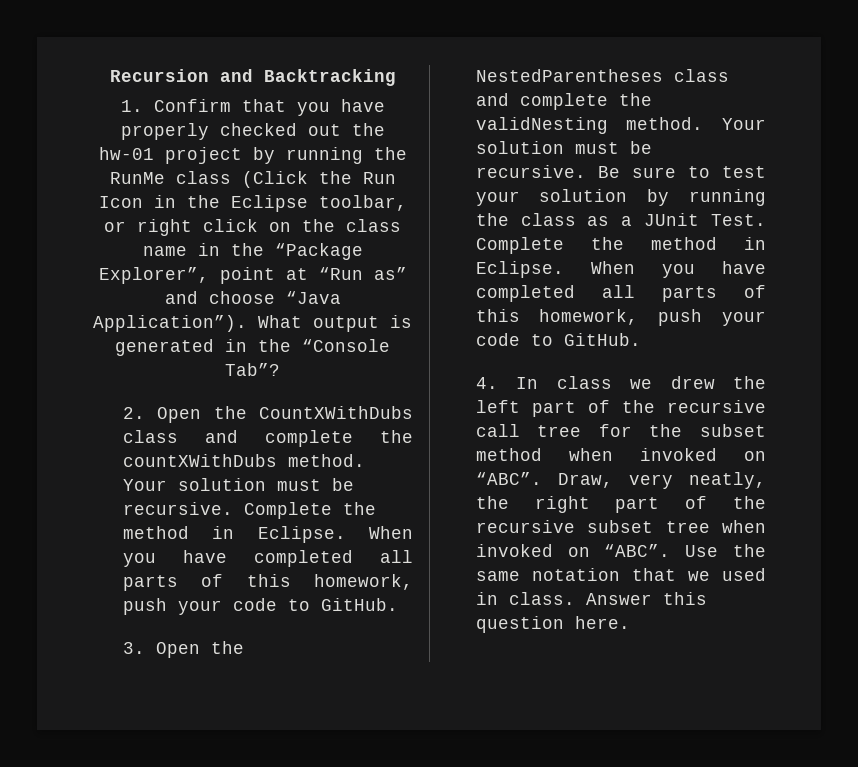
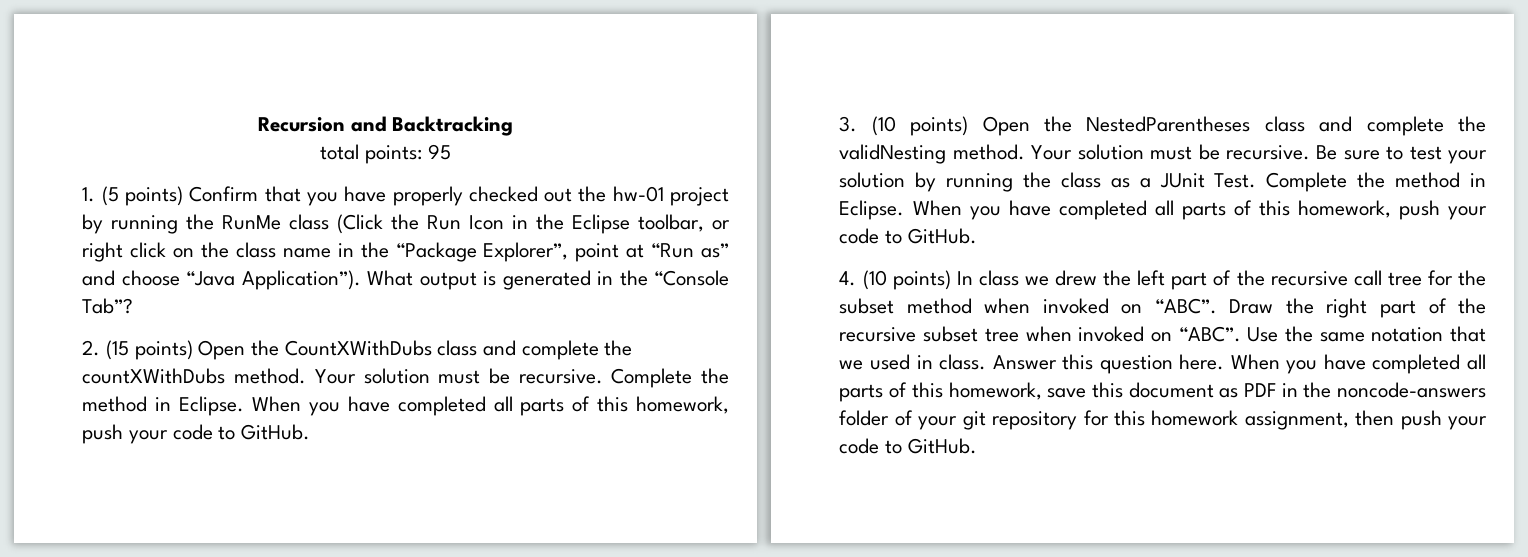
- 1. Confirm that you have properly checked out the hw-01 project by running the RunMe class (Click the Run Icon in the Eclipse toolbar, or right click on the class name in the “Package Explorer”, point at “Run as” and choose “Java Application”).
+ total points: 95
+ 1. (5 points) Confirm that you have properly checked out the hw-01 project by running the RunMe class (Click the Run Icon in the Eclipse toolbar, or right click on the class name in the “Package Explorer”, point at “Run as” and choose “Java Application”).
- 2. Open the CountXWithDubs class and complete the countXWithDubs method.
+ 2. (15 points) Open the CountXWithDubs class and complete the countXWithDubs method.
- 3. Open the NestedParentheses class and complete the validNesting method.
+ 3. (10 points) Open the NestedParentheses class and complete the validNesting method.
- 4. In class we drew the left part of the recursive call tree for the subset method when invoked on “ABC”.
+ 4. (10 points) In class we drew the left part of the recursive call tree for the subset method when invoked on “ABC”.
- Draw, very neatly, the right part of the recursive subset tree when invoked on “ABC”.
+ Draw the right part of the recursive subset tree when invoked on “ABC”.
+ When you have completed all parts of this homework, save this document as PDF in the noncode-answers folder of your git repository for this homework assignment, then push your code to GitHub.

